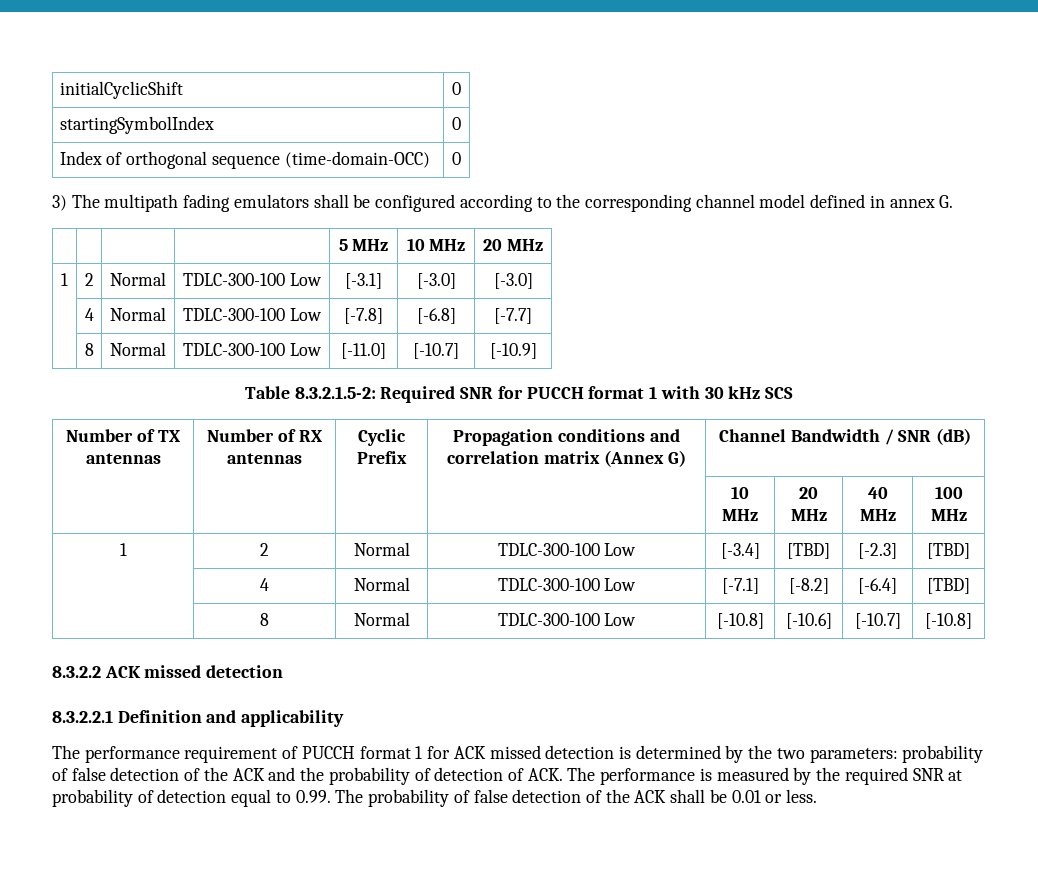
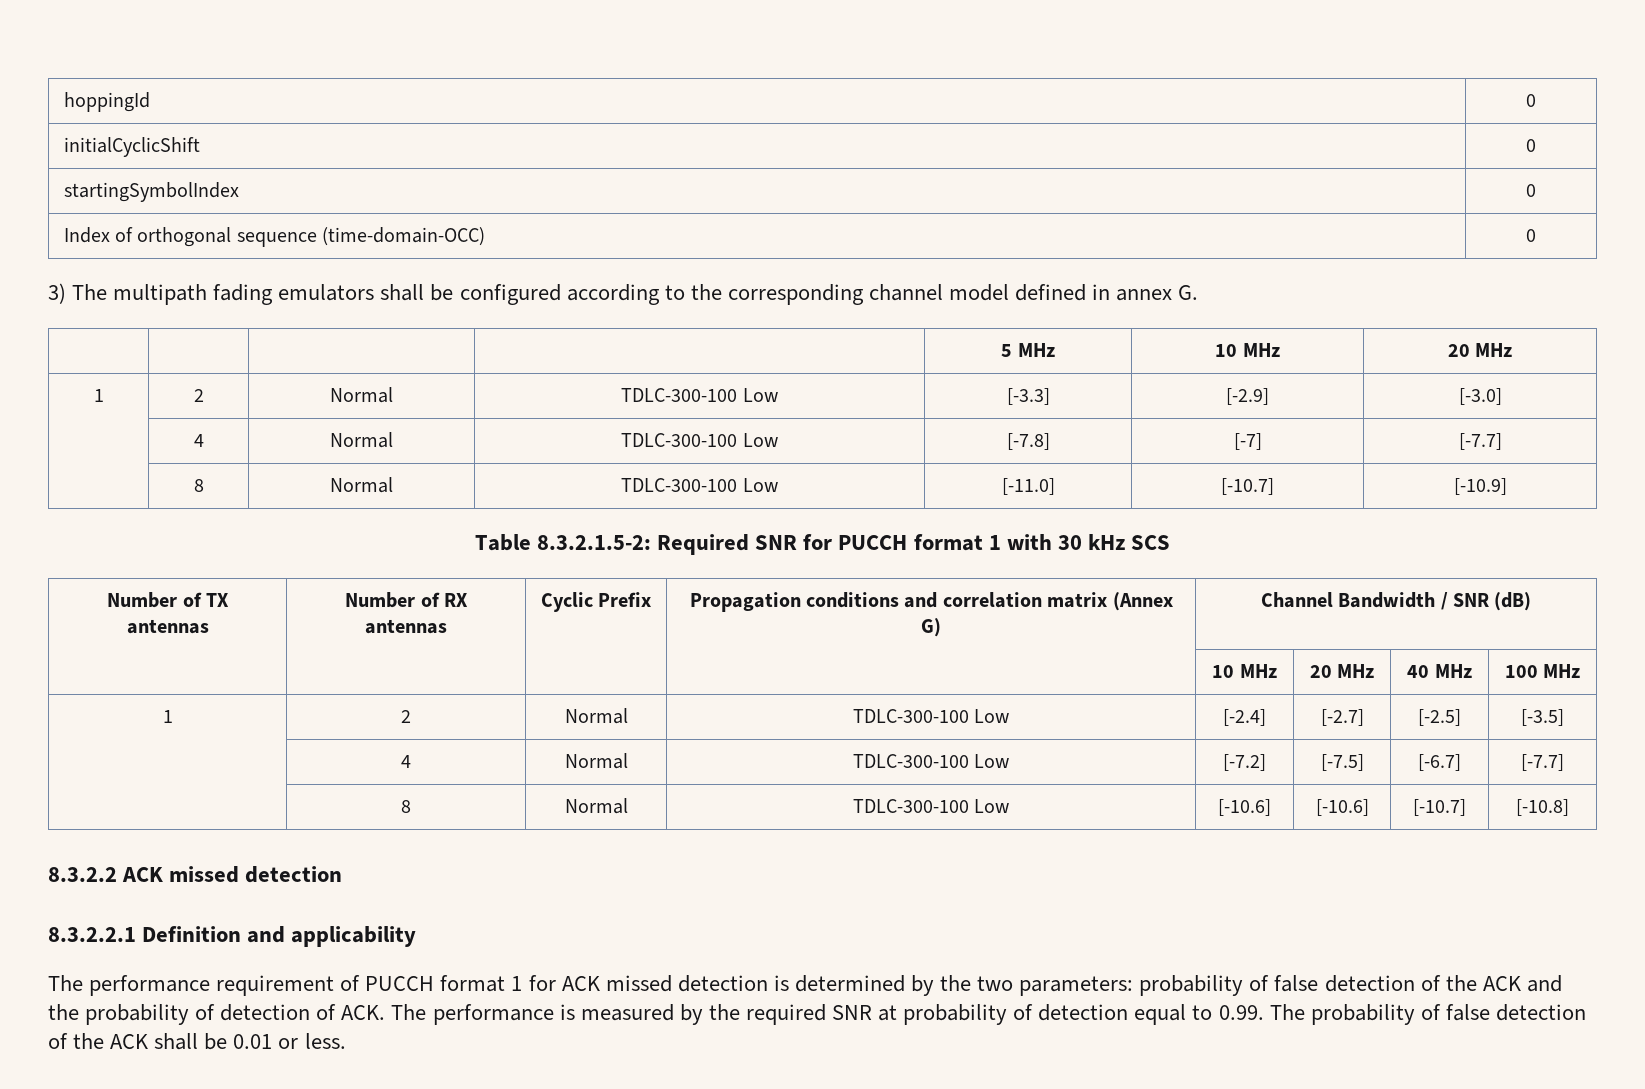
+ hoppingId | 0
- 1 | 2 | Normal | TDLC-300-100 Low | [-3.1] | [-3.0] | [-3.0]
+ 1 | 2 | Normal | TDLC-300-100 Low | [-3.3] | [-2.9] | [-3.0]
- | 4 | Normal | TDLC-300-100 Low | [-7.8] | [-6.8] | [-7.7]
+ | 4 | Normal | TDLC-300-100 Low | [-7.8] | [-7] | [-7.7]
- 1 | 2 | Normal | TDLC-300-100 Low | [-3.4] | [TBD] | [-2.3] | [TBD]
- | 4 | Normal | TDLC-300-100 Low | [-7.1] | [-8.2] | [-6.4] | [TBD]
- | 8 | Normal | TDLC-300-100 Low | [-10.8] | [-10.6] | [-10.7] | [-10.8]
+ 1 | 2 | Normal | TDLC-300-100 Low | [-2.4] | [-2.7] | [-2.5] | [-3.5]
+ | 4 | Normal | TDLC-300-100 Low | [-7.2] | [-7.5] | [-6.7] | [-7.7]
+ | 8 | Normal | TDLC-300-100 Low | [-10.6] | [-10.6] | [-10.7] | [-10.8]

